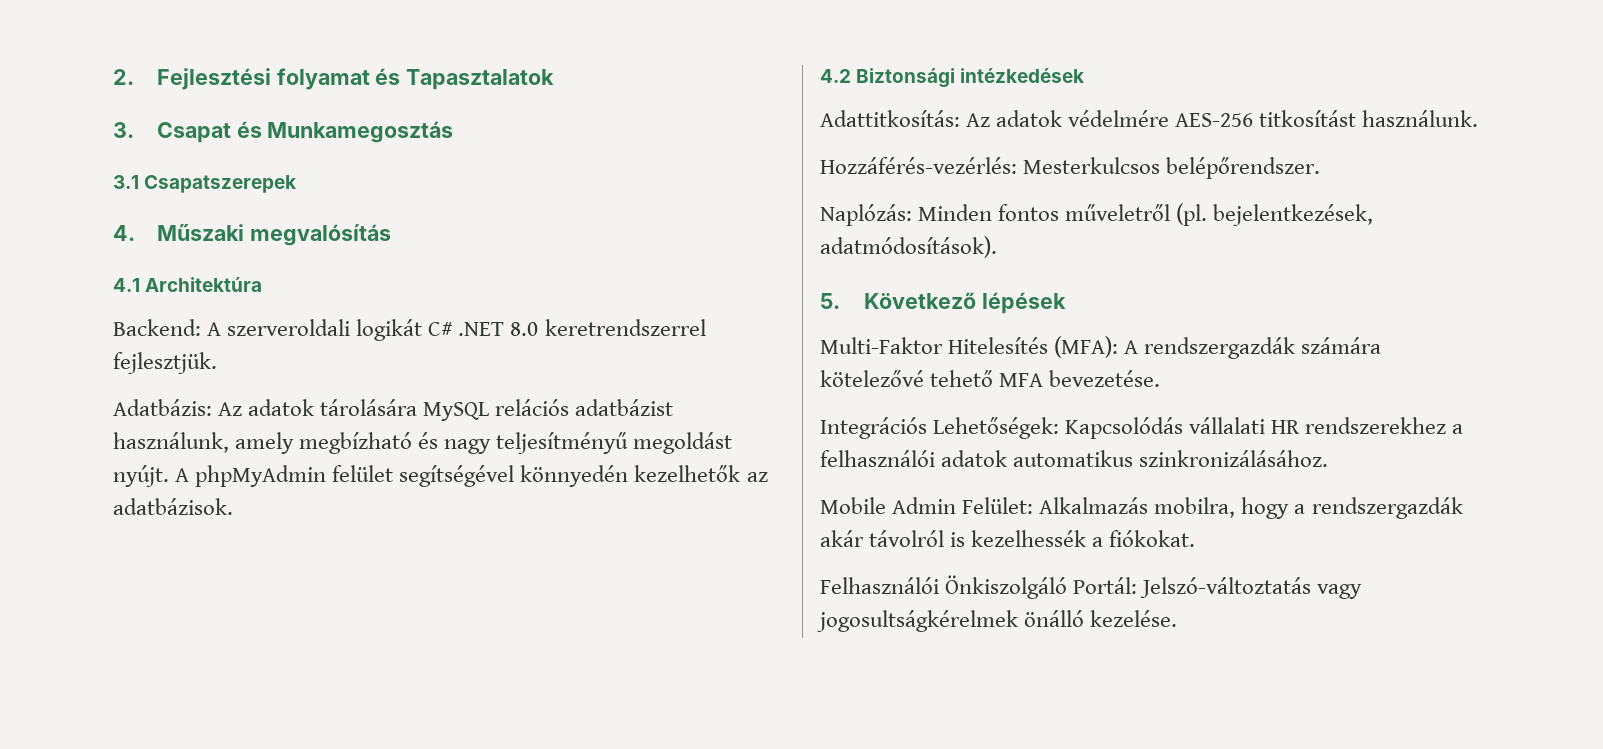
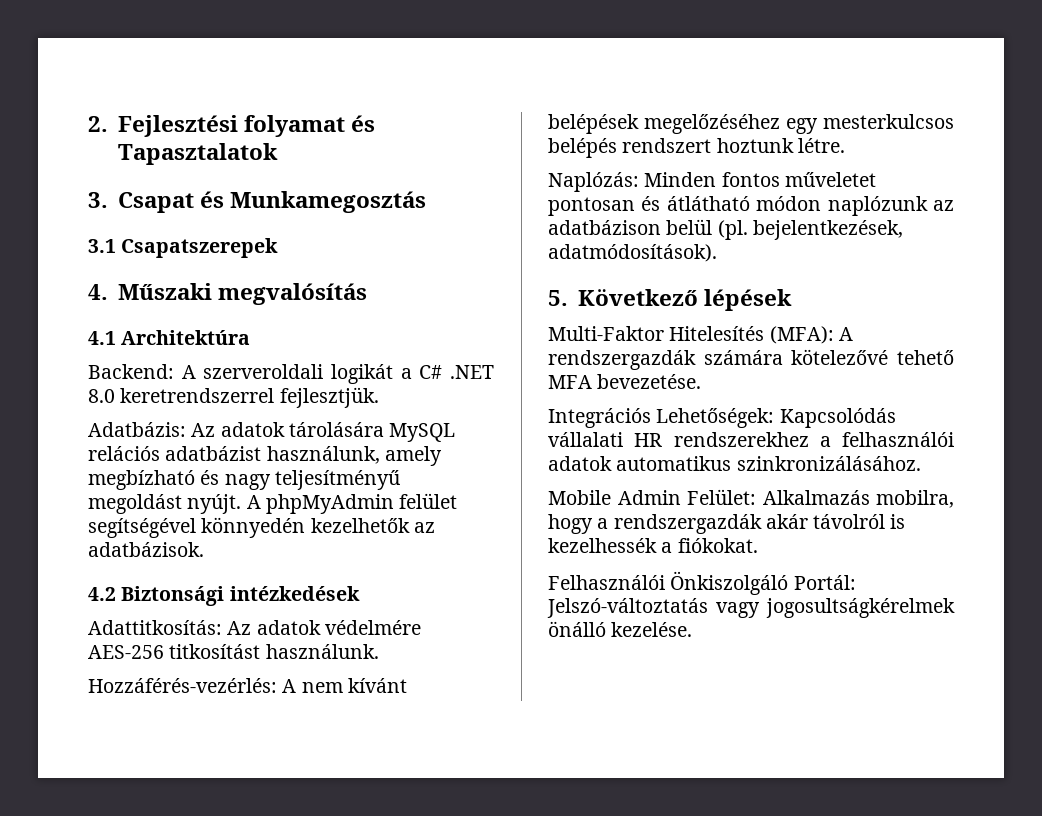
- Backend: A szerveroldali logikát C# .NET 8.0 keretrendszerrel fejlesztjük.
+ Backend: A szerveroldali logikát a C# .NET 8.0 keretrendszerrel fejlesztjük.
- Hozzáférés-vezérlés: Mesterkulcsos belépőrendszer.
- Naplózás: Minden fontos műveletről (pl. bejelentkezések, adatmódosítások).
+ Hozzáférés-vezérlés: A nem kívánt belépések megelőzéséhez egy mesterkulcsos belépés rendszert hoztunk létre.
+ Naplózás: Minden fontos műveletet pontosan és átlátható módon naplózunk az adatbázison belül (pl. bejelentkezések, adatmódosítások).

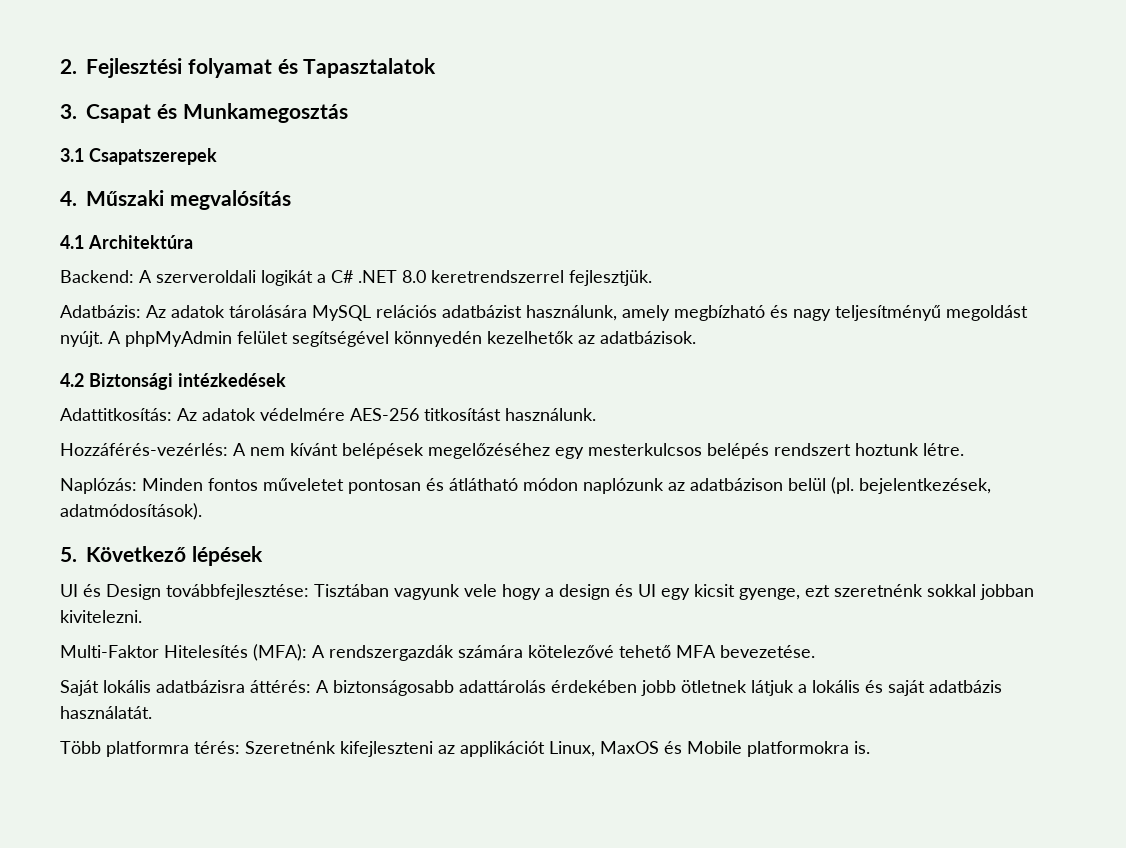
+ UI és Design továbbfejlesztése: Tisztában vagyunk vele hogy a design és UI egy kicsit gyenge, ezt szeretnénk sokkal jobban kivitelezni.
- Integrációs Lehetőségek: Kapcsolódás vállalati HR rendszerekhez a felhasználói adatok automatikus szinkronizálásához.
- Mobile Admin Felület: Alkalmazás mobilra, hogy a rendszergazdák akár távolról is kezelhessék a fiókokat.
- Felhasználói Önkiszolgáló Portál: Jelszó-változtatás vagy jogosultságkérelmek önálló kezelése.
+ Saját lokális adatbázisra áttérés: A biztonságosabb adattárolás érdekében jobb ötletnek látjuk a lokális és saját adatbázis használatát.
+ Több platformra térés: Szeretnénk kifejleszteni az applikációt Linux, MaxOS és Mobile platformokra is.

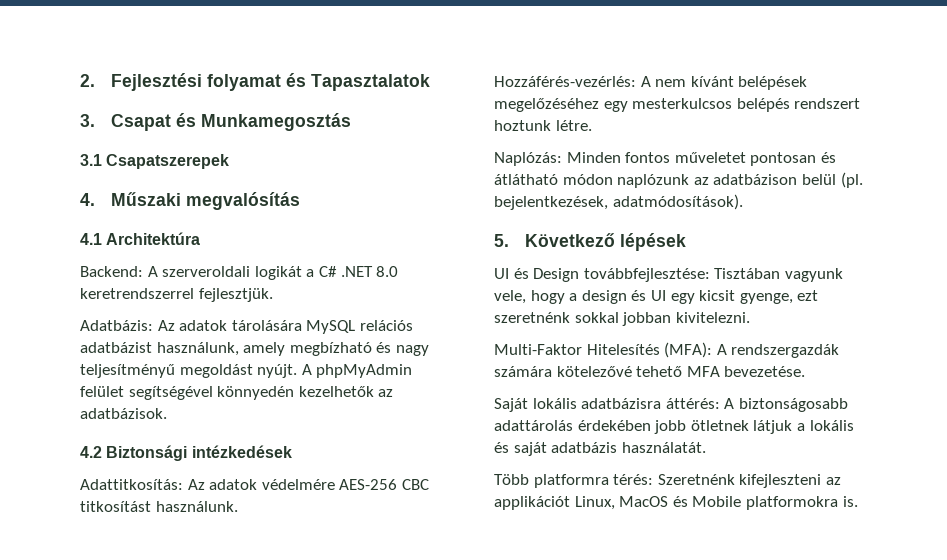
- Adattitkosítás: Az adatok védelmére AES-256 titkosítást használunk.
+ Adattitkosítás: Az adatok védelmére AES-256 CBC titkosítást használunk.
- UI és Design továbbfejlesztése: Tisztában vagyunk vele hogy a design és UI egy kicsit gyenge, ezt szeretnénk sokkal jobban kivitelezni.
+ UI és Design továbbfejlesztése: Tisztában vagyunk vele, hogy a design és UI egy kicsit gyenge, ezt szeretnénk sokkal jobban kivitelezni.
- Több platformra térés: Szeretnénk kifejleszteni az applikációt Linux, MaxOS és Mobile platformokra is.
+ Több platformra térés: Szeretnénk kifejleszteni az applikációt Linux, MacOS és Mobile platformokra is.

